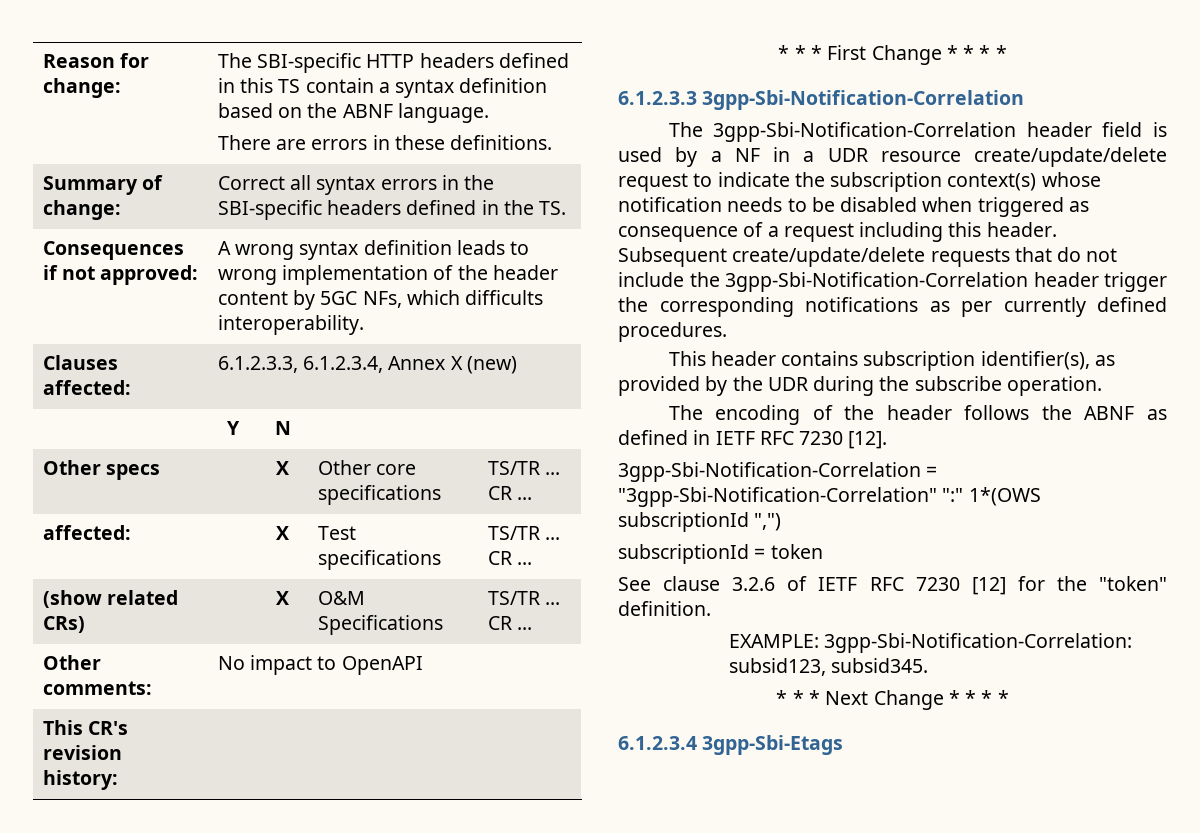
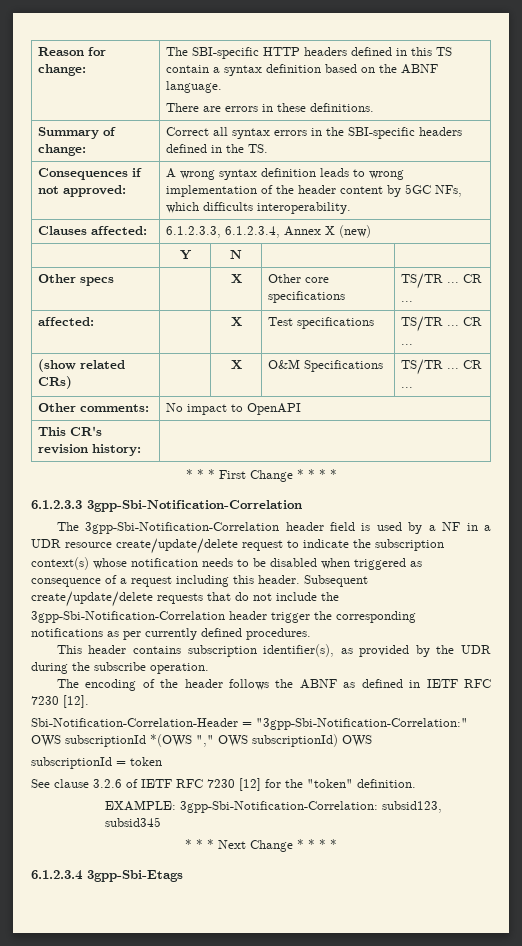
- 3gpp-Sbi-Notification-Correlation = "3gpp-Sbi-Notification-Correlation" ":" 1*(OWS subscriptionId ",")
+ Sbi-Notification-Correlation-Header = "3gpp-Sbi-Notification-Correlation:" OWS subscriptionId *(OWS "," OWS subscriptionId) OWS
- EXAMPLE: 3gpp-Sbi-Notification-Correlation: subsid123, subsid345.
+ EXAMPLE: 3gpp-Sbi-Notification-Correlation: subsid123, subsid345

